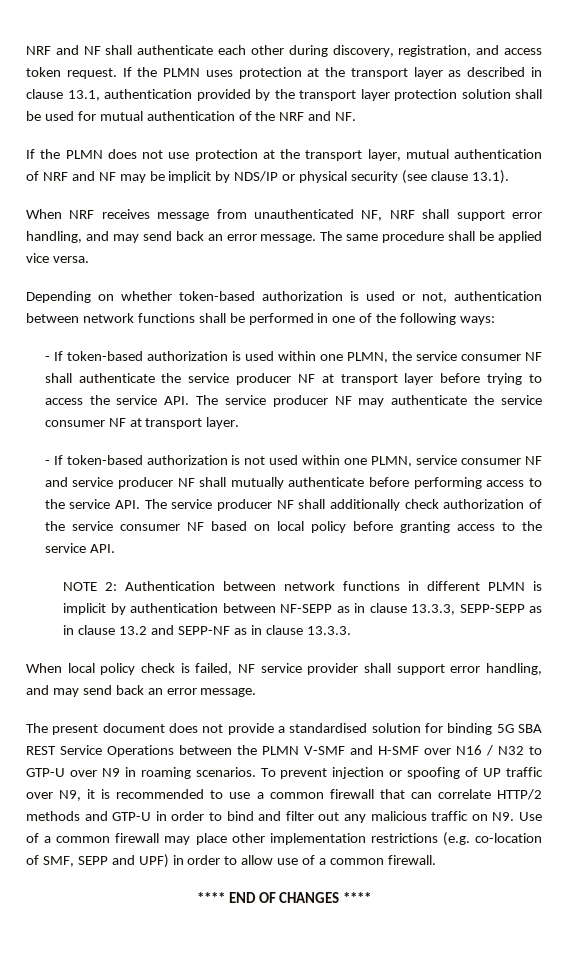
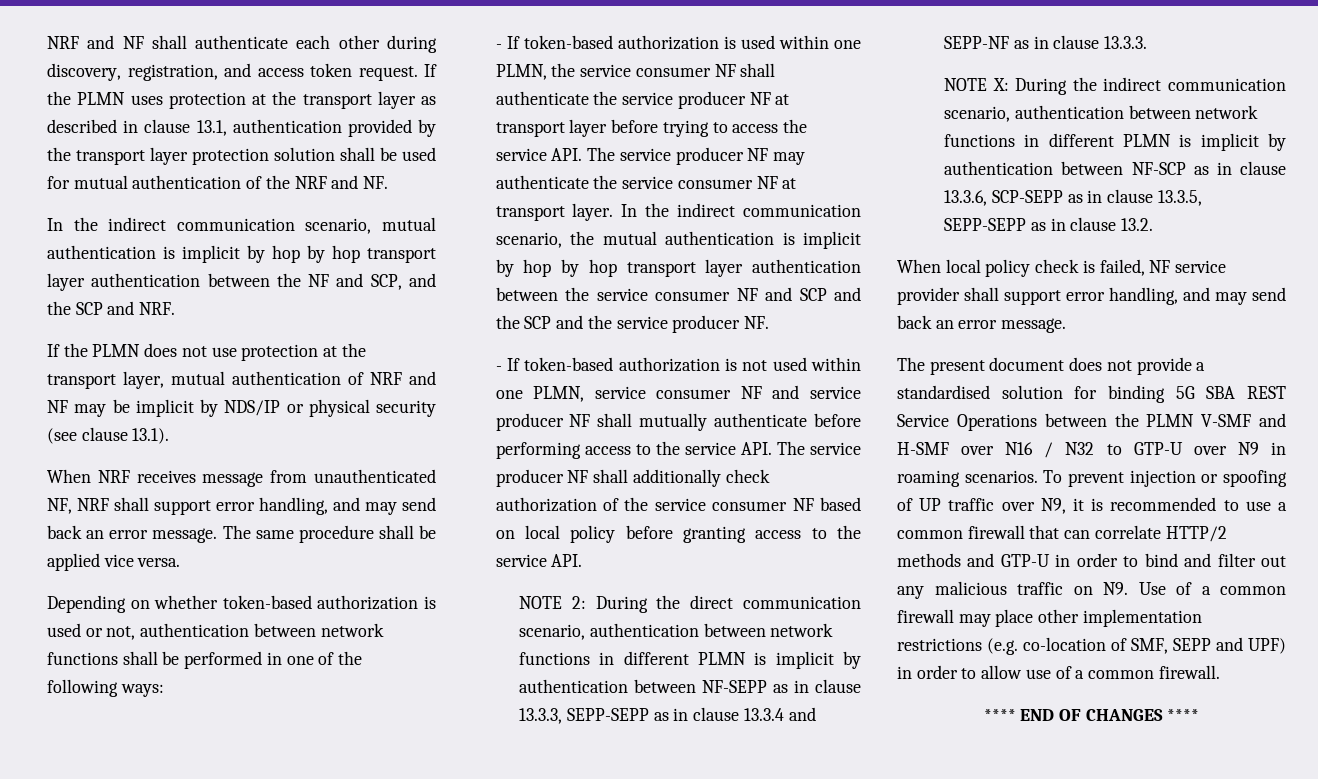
+ In the indirect communication scenario, mutual authentication is implicit by hop by hop transport layer authentication between the NF and SCP, and the SCP and NRF.
+ In the indirect communication scenario, the mutual authentication is implicit by hop by hop transport layer authentication between the service consumer NF and SCP and the SCP and the service producer NF.
- NOTE 2: Authentication between network functions in different PLMN is implicit by authentication between NF-SEPP as in clause 13.3.3, SEPP-SEPP as in clause 13.2 and SEPP-NF as in clause 13.3.3.
+ NOTE 2: During the direct communication scenario, authentication between network functions in different PLMN is implicit by authentication between NF-SEPP as in clause 13.3.3, SEPP-SEPP as in clause 13.3.4 and SEPP-NF as in clause 13.3.3.
+ NOTE X: During the indirect communication scenario, authentication between network functions in different PLMN is implicit by authentication between NF-SCP as in clause 13.3.6, SCP-SEPP as in clause 13.3.5, SEPP-SEPP as in clause 13.2.

